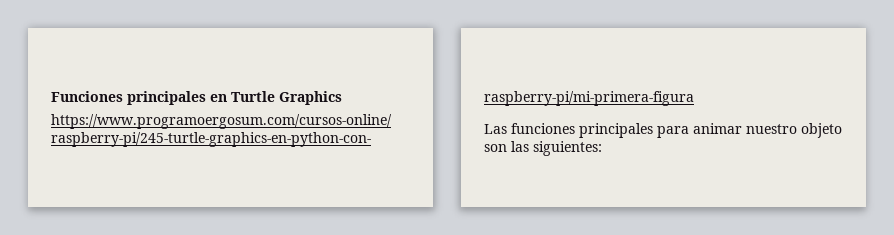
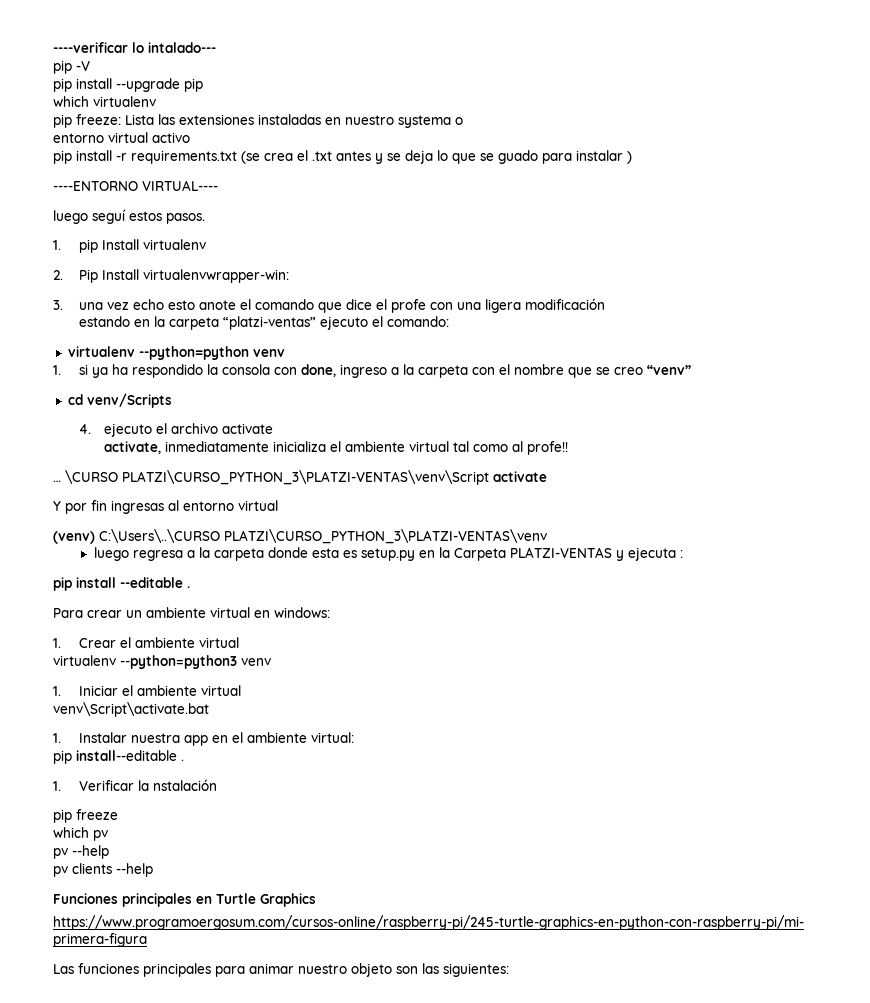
+ ----verificar lo intalado---
+ pip -V
+ pip install --upgrade pip
+ which virtualenv
+ pip freeze: Lista las extensiones instaladas en nuestro systema o
+ entorno virtual activo
+ pip install -r requirements.txt (se crea el .txt antes y se deja lo que se guado para instalar )
+ ----ENTORNO VIRTUAL----
+ luego seguí estos pasos.
+ 1. pip Install virtualenv
+ 2. Pip Install virtualenvwrapper-win:
+ 3. una vez echo esto anote el comando que dice el profe con una ligera modificación
+ estando en la carpeta “platzi-ventas” ejecuto el comando:
+ virtualenv --python=python venv
+ 1. si ya ha respondido la consola con done, ingreso a la carpeta con el nombre que se creo “venv”
+ cd venv/Scripts
+ 4. ejecuto el archivo activate
+ activate, inmediatamente inicializa el ambiente virtual tal como al profe!!
+ … \CURSO PLATZI\CURSO_PYTHON_3\PLATZI-VENTAS\venv\Script activate
+ Y por fin ingresas al entorno virtual
+ (venv) C:\Users\..\CURSO PLATZI\CURSO_PYTHON_3\PLATZI-VENTAS\venv
+ luego regresa a la carpeta donde esta es setup.py en la Carpeta PLATZI-VENTAS y ejecuta :
+ pip install --editable .
+ Para crear un ambiente virtual en windows:
+ 1. Crear el ambiente virtual
+ virtualenv --python=python3 venv
+ 1. Iniciar el ambiente virtual
+ venv\Script\activate.bat
+ 1. Instalar nuestra app en el ambiente virtual:
+ pip install--editable .
+ 1. Verificar la nstalación
+ pip freeze
+ which pv
+ pv --help
+ pv clients --help

